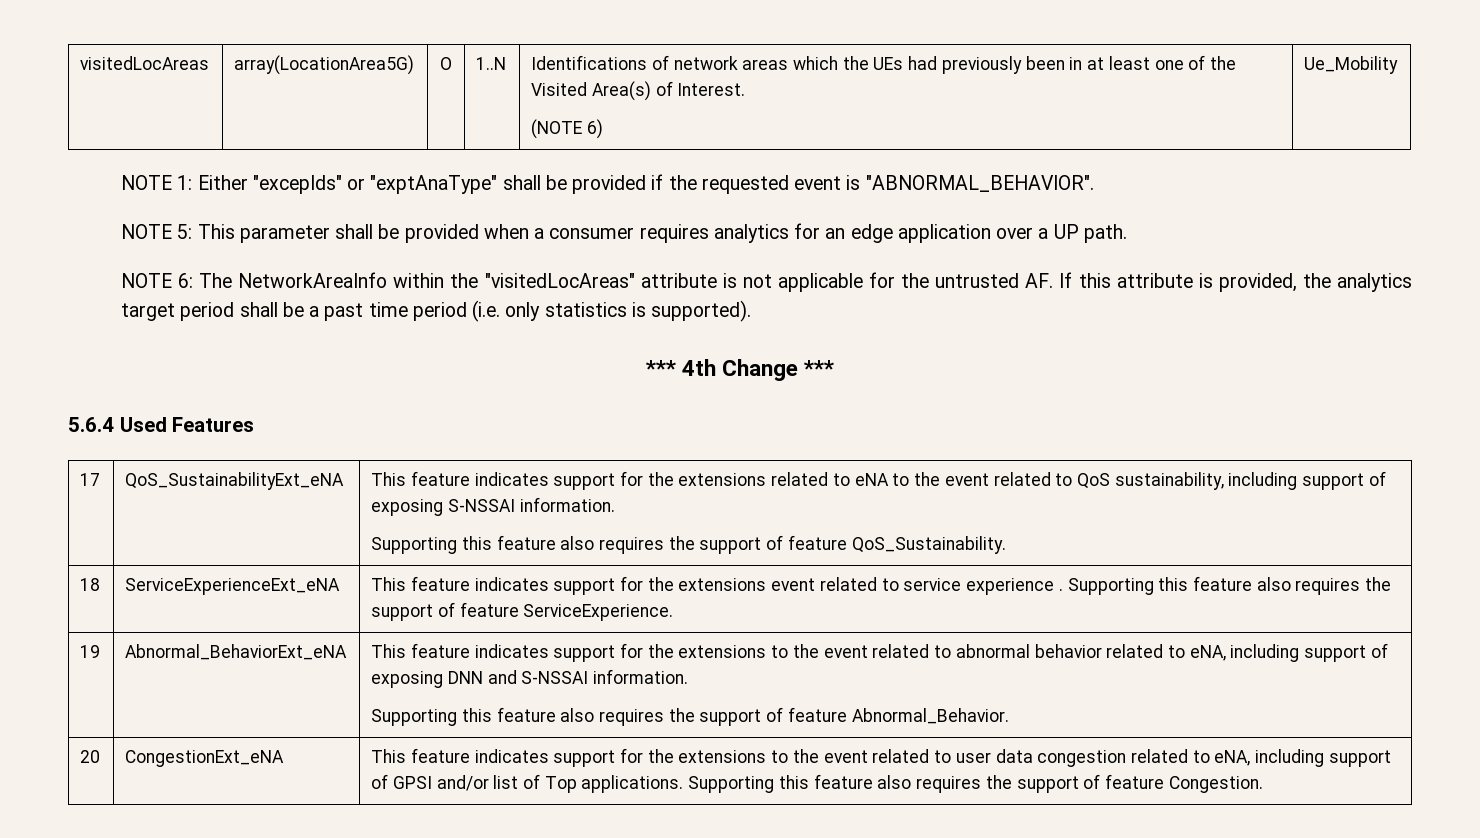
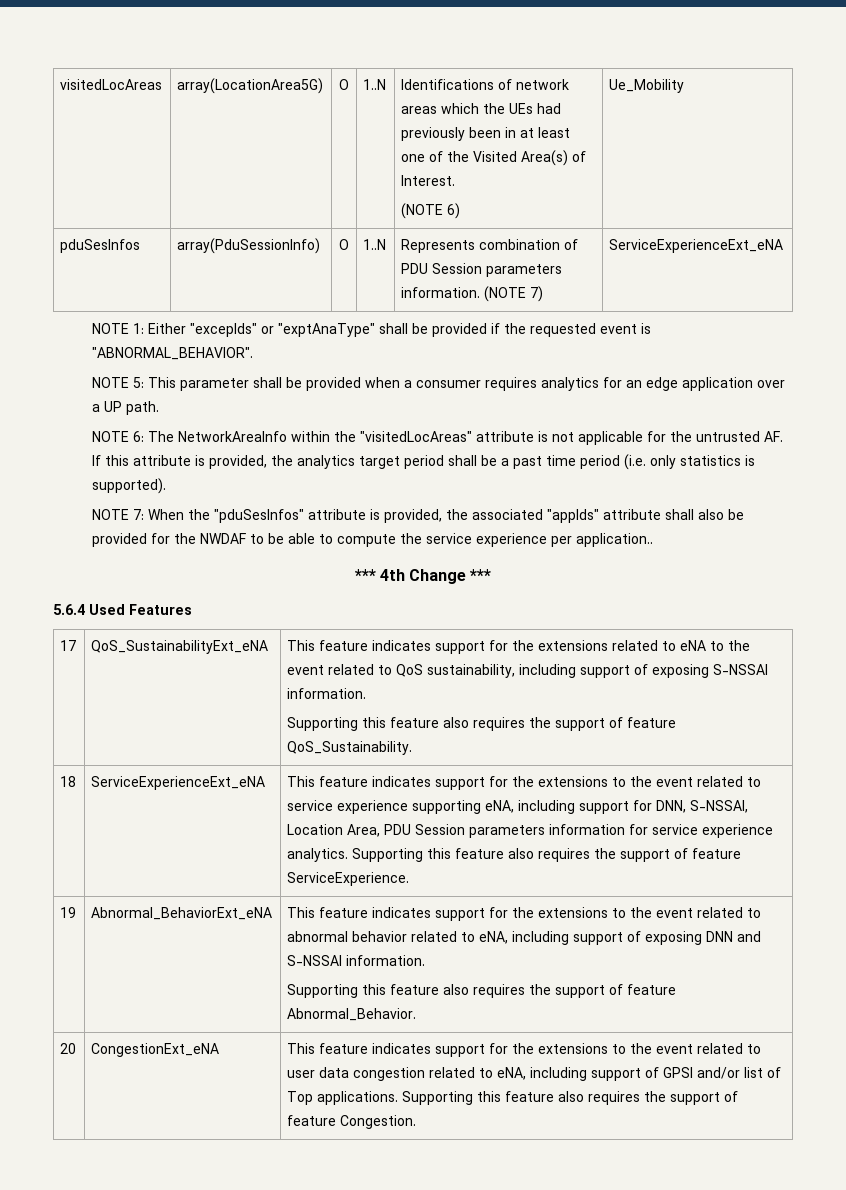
+ pduSesInfos | array(PduSessionInfo) | O | 1..N | Represents combination of PDU Session parameters information. (NOTE 7) | ServiceExperienceExt_eNA
+ NOTE 7: When the "pduSesInfos" attribute is provided, the associated "appIds" attribute shall also be provided for the NWDAF to be able to compute the service experience per application..
- This feature indicates support for the extensions event related to service experience .
+ This feature indicates support for the extensions to the event related to service experience supporting eNA, including support for DNN, S-NSSAI, Location Area, PDU Session parameters information for service experience analytics.

